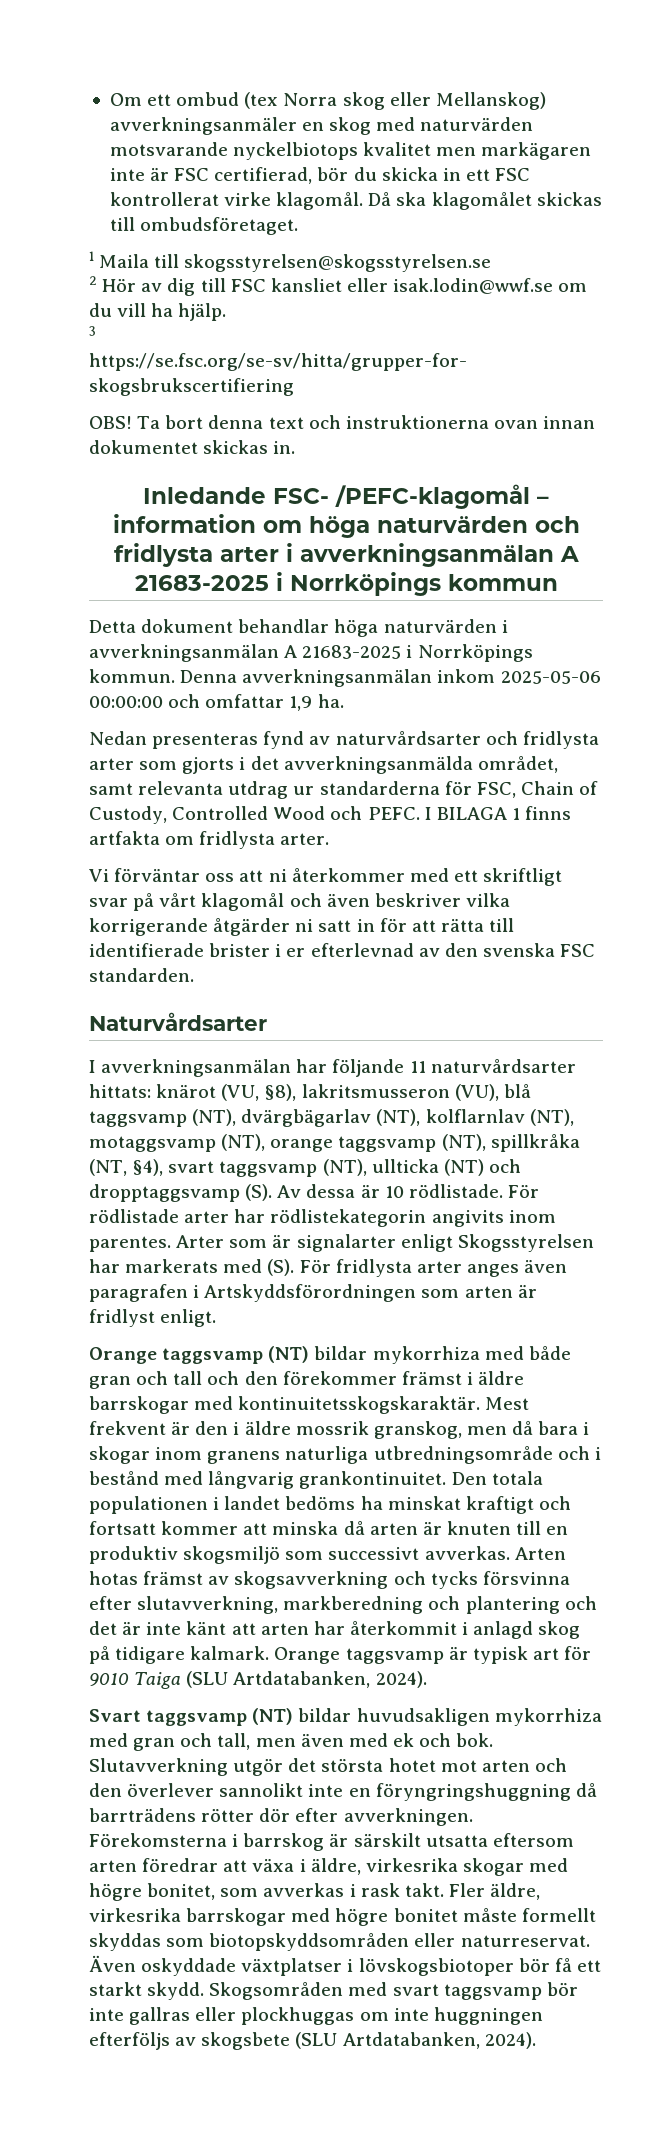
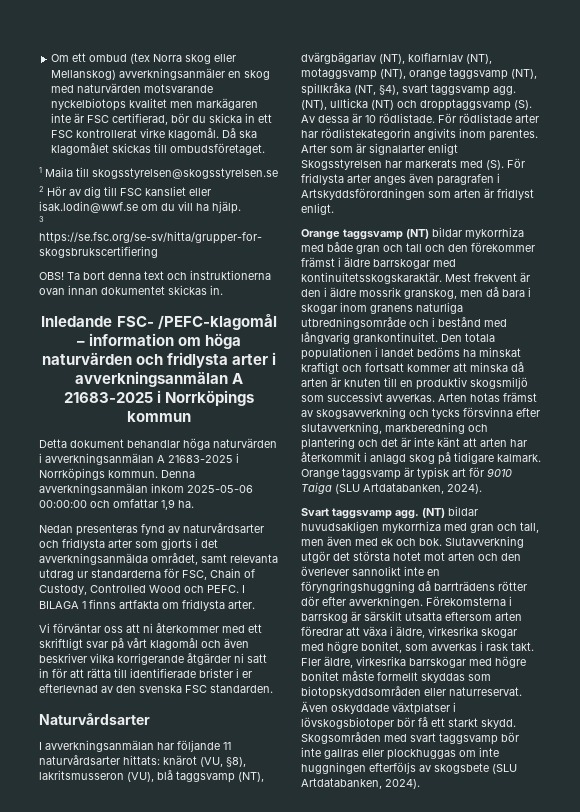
- I avverkningsanmälan har följande 11 naturvårdsarter hittats: knärot (VU, §8), lakritsmusseron (VU), blå taggsvamp (NT), dvärgbägarlav (NT), kolflarnlav (NT), motaggsvamp (NT), orange taggsvamp (NT), spillkråka (NT, §4), svart taggsvamp (NT), ullticka (NT) och dropptaggsvamp (S). Av dessa är 10 rödlistade.
+ I avverkningsanmälan har följande 11 naturvårdsarter hittats: knärot (VU, §8), lakritsmusseron (VU), blå taggsvamp (NT), dvärgbägarlav (NT), kolflarnlav (NT), motaggsvamp (NT), orange taggsvamp (NT), spillkråka (NT, §4), svart taggsvamp agg. (NT), ullticka (NT) och dropptaggsvamp (S). Av dessa är 10 rödlistade.
- Svart taggsvamp (NT) bildar huvudsakligen mykorrhiza med gran och tall, men även med ek och bok.
+ Svart taggsvamp agg. (NT) bildar huvudsakligen mykorrhiza med gran och tall, men även med ek och bok.

